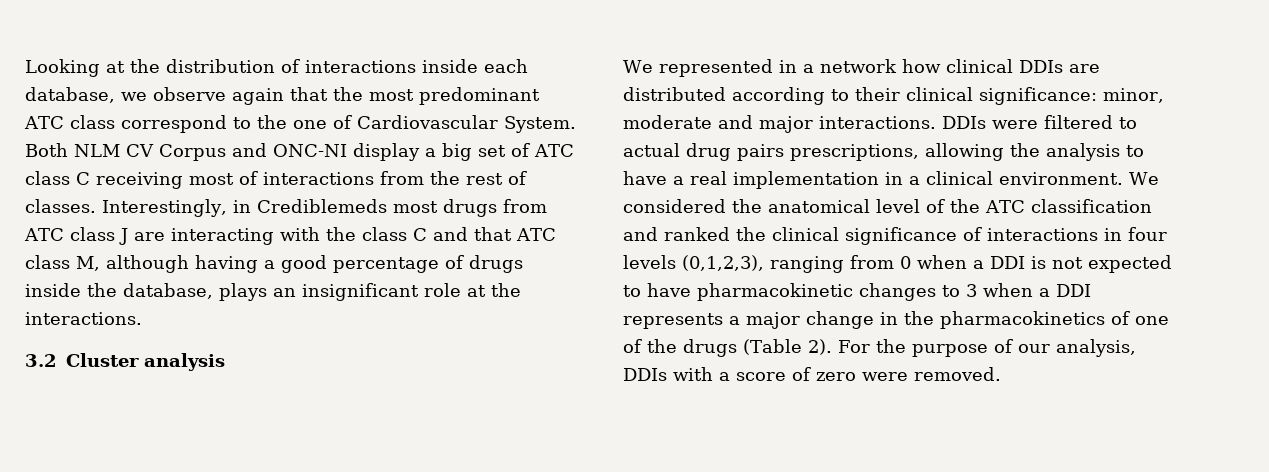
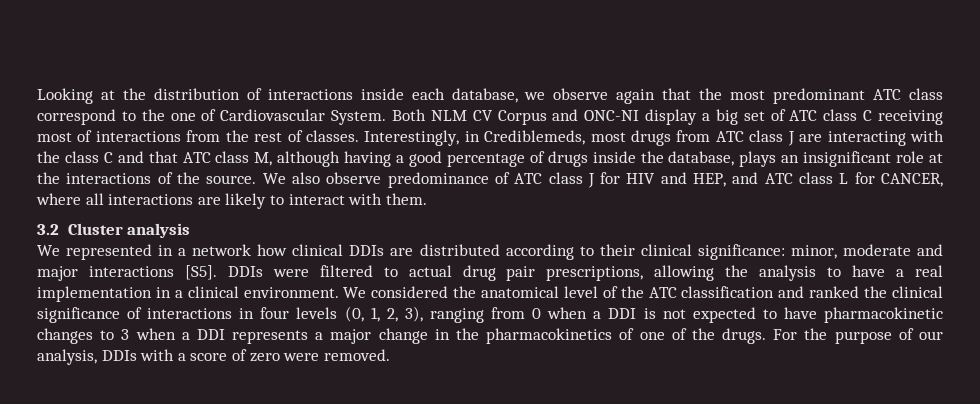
- Interestingly, in Crediblemeds most drugs from ATC class J are interacting with the class C and that ATC class M, although having a good percentage of drugs inside the database, plays an insignificant role at the interactions.
+ Interestingly, in Crediblemeds, most drugs from ATC class J are interacting with the class C and that ATC class M, although having a good percentage of drugs inside the database, plays an insignificant role at the interactions of the source. We also observe predominance of ATC class J for HIV and HEP, and ATC class L for CANCER, where all interactions are likely to interact with them.
- We represented in a network how clinical DDIs are distributed according to their clinical significance: minor, moderate and major interactions. DDIs were filtered to actual drug pairs prescriptions, allowing the analysis to have a real implementation in a clinical environment.
+ We represented in a network how clinical DDIs are distributed according to their clinical significance: minor, moderate and major interactions [S5]. DDIs were filtered to actual drug pair prescriptions, allowing the analysis to have a real implementation in a clinical environment.
- We considered the anatomical level of the ATC classification and ranked the clinical significance of interactions in four levels (0,1,2,3), ranging from 0 when a DDI is not expected to have pharmacokinetic changes to 3 when a DDI represents a major change in the pharmacokinetics of one of the drugs (Table 2).
+ We considered the anatomical level of the ATC classification and ranked the clinical significance of interactions in four levels (0, 1, 2, 3), ranging from 0 when a DDI is not expected to have pharmacokinetic changes to 3 when a DDI represents a major change in the pharmacokinetics of one of the drugs.

